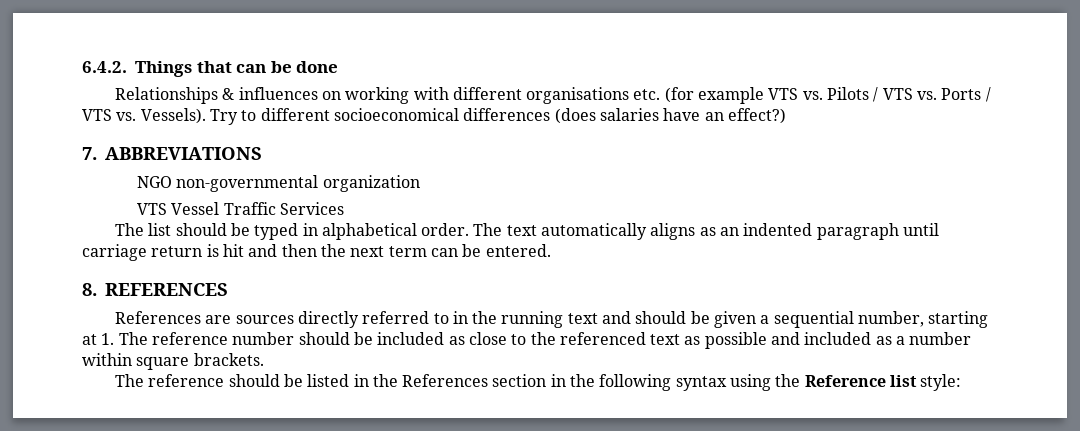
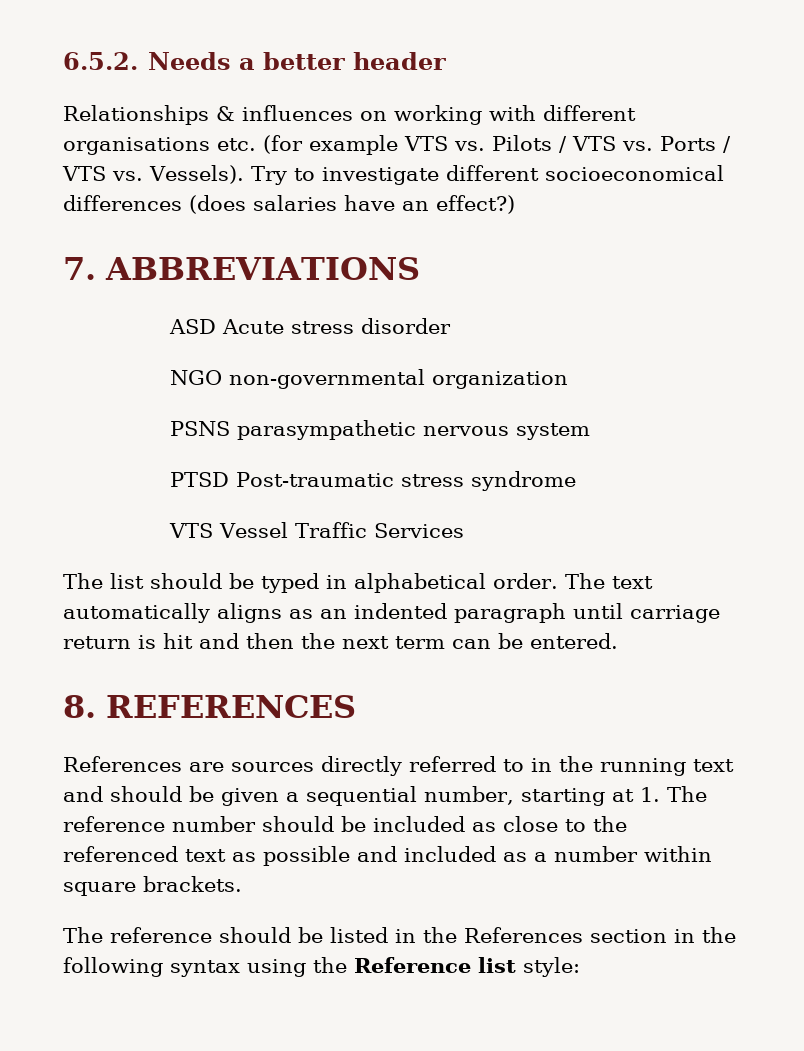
- 6.4.2. Things that can be done
+ 6.5.2. Needs a better header
- Try to different socioeconomical differences (does salaries have an effect?)
+ Try to investigate different socioeconomical differences (does salaries have an effect?)
+ ASD Acute stress disorder
+ PSNS parasympathetic nervous system
+ PTSD Post-traumatic stress syndrome

